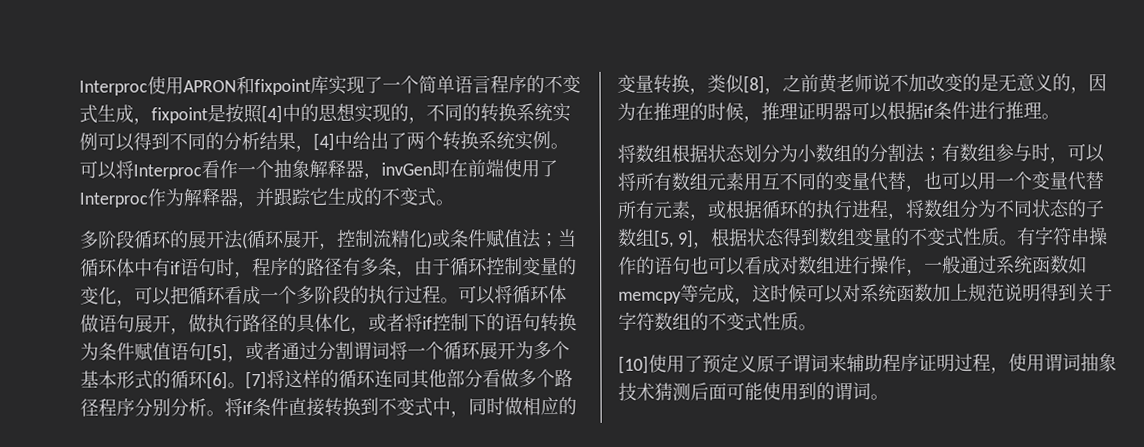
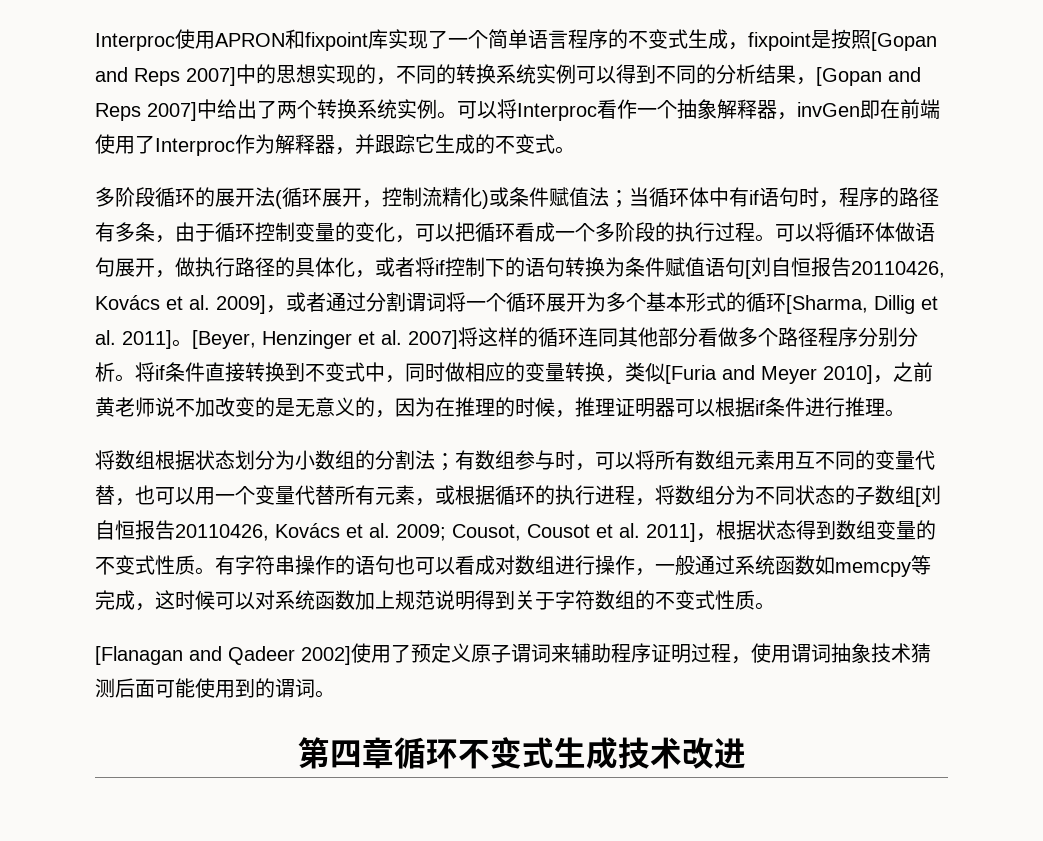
- Interproc使用APRON和fixpoint库实现了一个简单语言程序的不变式生成，fixpoint是按照[4]中的思想实现的，不同的转换系统实例可以得到不同的分析结果，[4]中给出了两个转换系统实例。
+ Interproc使用APRON和fixpoint库实现了一个简单语言程序的不变式生成，fixpoint是按照[Gopan and Reps 2007]中的思想实现的，不同的转换系统实例可以得到不同的分析结果，[Gopan and Reps 2007]中给出了两个转换系统实例。
- 可以将循环体做语句展开，做执行路径的具体化，或者将if控制下的语句转换为条件赋值语句[5]，或者通过分割谓词将一个循环展开为多个基本形式的循环[6]。[7]将这样的循环连同其他部分看做多个路径程序分别分析。
+ 可以将循环体做语句展开，做执行路径的具体化，或者将if控制下的语句转换为条件赋值语句[刘自恒报告20110426, Kovács et al. 2009]，或者通过分割谓词将一个循环展开为多个基本形式的循环[Sharma, Dillig et al. 2011]。[Beyer, Henzinger et al. 2007]将这样的循环连同其他部分看做多个路径程序分别分析。
- 将if条件直接转换到不变式中，同时做相应的变量转换，类似[8]，之前黄老师说不加改变的是无意义的，因为在推理的时候，推理证明器可以根据if条件进行推理。
+ 将if条件直接转换到不变式中，同时做相应的变量转换，类似[Furia and Meyer 2010]，之前黄老师说不加改变的是无意义的，因为在推理的时候，推理证明器可以根据if条件进行推理。
- 将数组根据状态划分为小数组的分割法；有数组参与时，可以将所有数组元素用互不同的变量代替，也可以用一个变量代替所有元素，或根据循环的执行进程，将数组分为不同状态的子数组[5, 9]，根据状态得到数组变量的不变式性质。
+ 将数组根据状态划分为小数组的分割法；有数组参与时，可以将所有数组元素用互不同的变量代替，也可以用一个变量代替所有元素，或根据循环的执行进程，将数组分为不同状态的子数组[刘自恒报告20110426, Kovács et al. 2009; Cousot, Cousot et al. 2011]，根据状态得到数组变量的不变式性质。
- [10]使用了预定义原子谓词来辅助程序证明过程，使用谓词抽象技术猜测后面可能使用到的谓词。
+ [Flanagan and Qadeer 2002]使用了预定义原子谓词来辅助程序证明过程，使用谓词抽象技术猜测后面可能使用到的谓词。
+ 第四章循环不变式生成技术改进

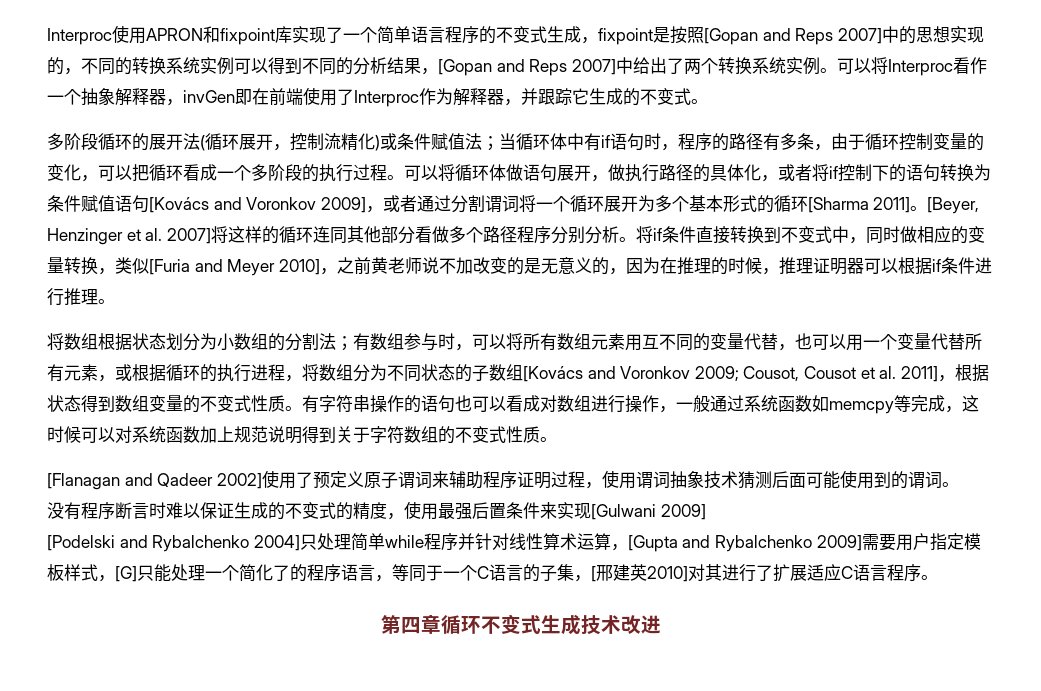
- 可以将循环体做语句展开，做执行路径的具体化，或者将if控制下的语句转换为条件赋值语句[刘自恒报告20110426, Kovács et al. 2009]，或者通过分割谓词将一个循环展开为多个基本形式的循环[Sharma, Dillig et al. 2011]。
+ 可以将循环体做语句展开，做执行路径的具体化，或者将if控制下的语句转换为条件赋值语句[Kovács and Voronkov 2009]，或者通过分割谓词将一个循环展开为多个基本形式的循环[Sharma 2011]。
- 将数组根据状态划分为小数组的分割法；有数组参与时，可以将所有数组元素用互不同的变量代替，也可以用一个变量代替所有元素，或根据循环的执行进程，将数组分为不同状态的子数组[刘自恒报告20110426, Kovács et al. 2009; Cousot, Cousot et al. 2011]，根据状态得到数组变量的不变式性质。
+ 将数组根据状态划分为小数组的分割法；有数组参与时，可以将所有数组元素用互不同的变量代替，也可以用一个变量代替所有元素，或根据循环的执行进程，将数组分为不同状态的子数组[Kovács and Voronkov 2009; Cousot, Cousot et al. 2011]，根据状态得到数组变量的不变式性质。
+ 没有程序断言时难以保证生成的不变式的精度，使用最强后置条件来实现[Gulwani 2009]
+ [Podelski and Rybalchenko 2004]只处理简单while程序并针对线性算术运算，[Gupta and Rybalchenko 2009]需要用户指定模板样式，[G]只能处理一个简化了的程序语言，等同于一个C语言的子集，[邢建英2010]对其进行了扩展适应C语言程序。

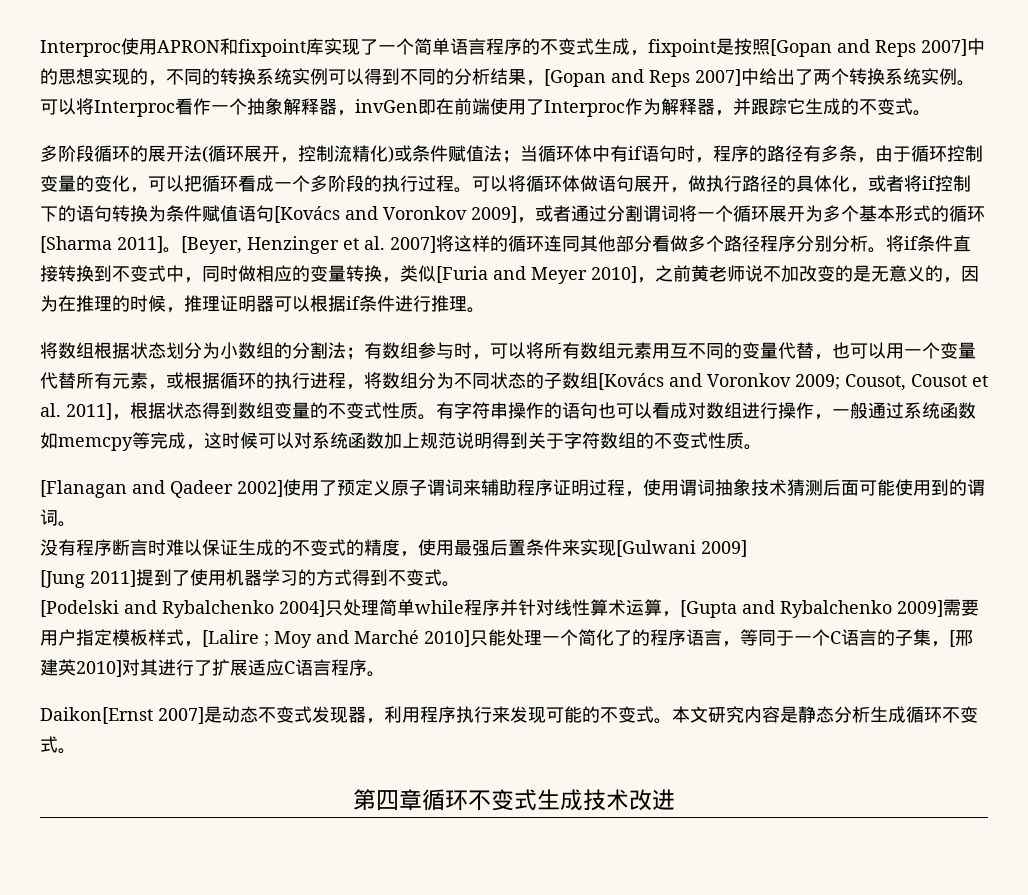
+ [Jung 2011]提到了使用机器学习的方式得到不变式。
- [Podelski and Rybalchenko 2004]只处理简单while程序并针对线性算术运算，[Gupta and Rybalchenko 2009]需要用户指定模板样式，[G]只能处理一个简化了的程序语言，等同于一个C语言的子集，[邢建英2010]对其进行了扩展适应C语言程序。
+ [Podelski and Rybalchenko 2004]只处理简单while程序并针对线性算术运算，[Gupta and Rybalchenko 2009]需要用户指定模板样式，[Lalire ; Moy and Marché 2010]只能处理一个简化了的程序语言，等同于一个C语言的子集，[邢建英2010]对其进行了扩展适应C语言程序。
+ Daikon[Ernst 2007]是动态不变式发现器，利用程序执行来发现可能的不变式。本文研究内容是静态分析生成循环不变式。

